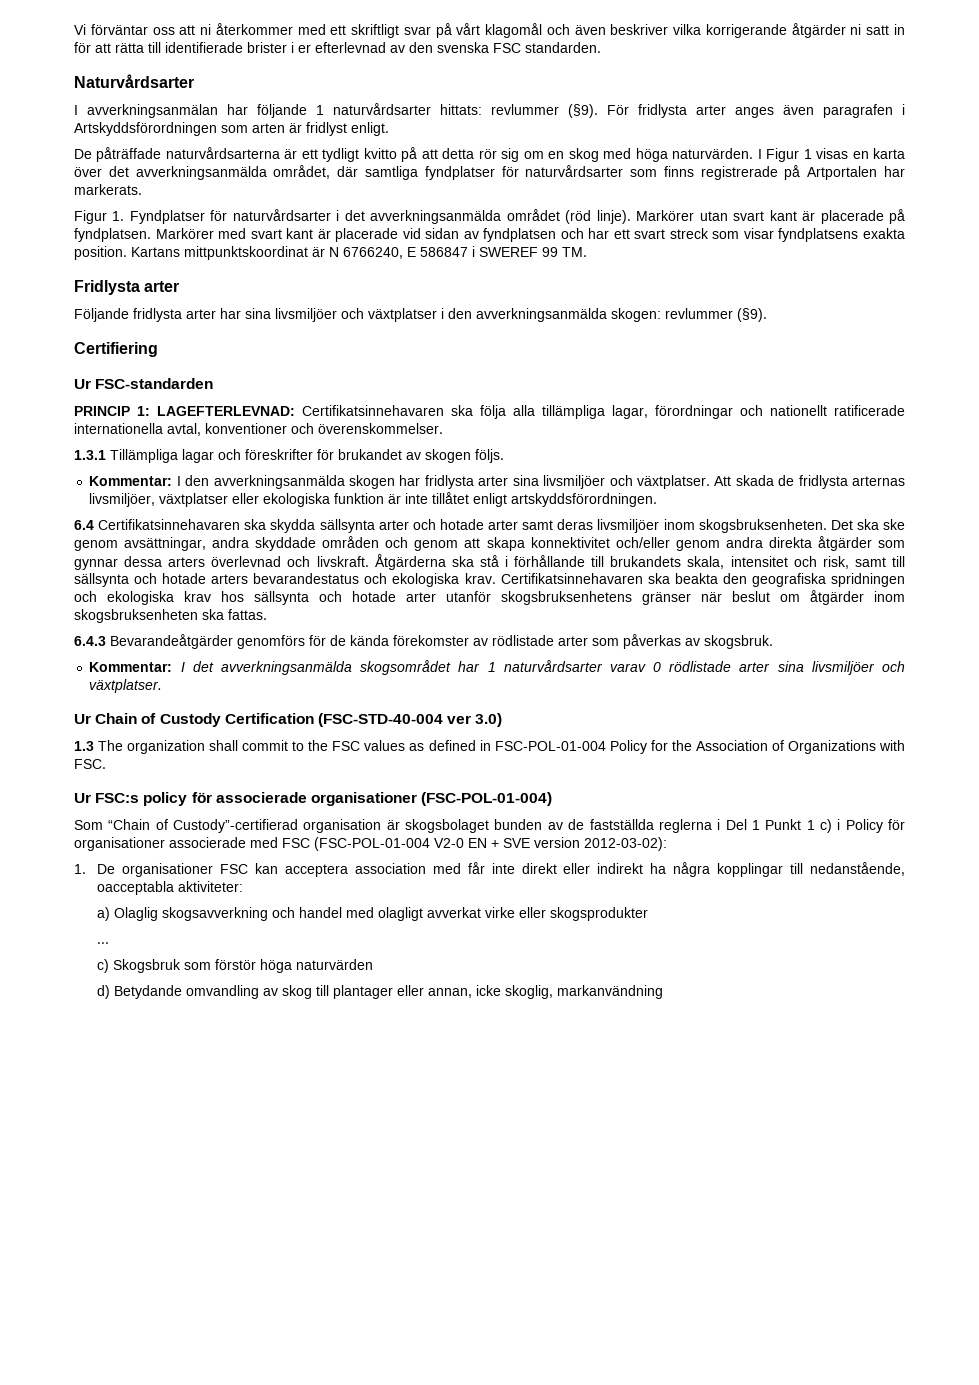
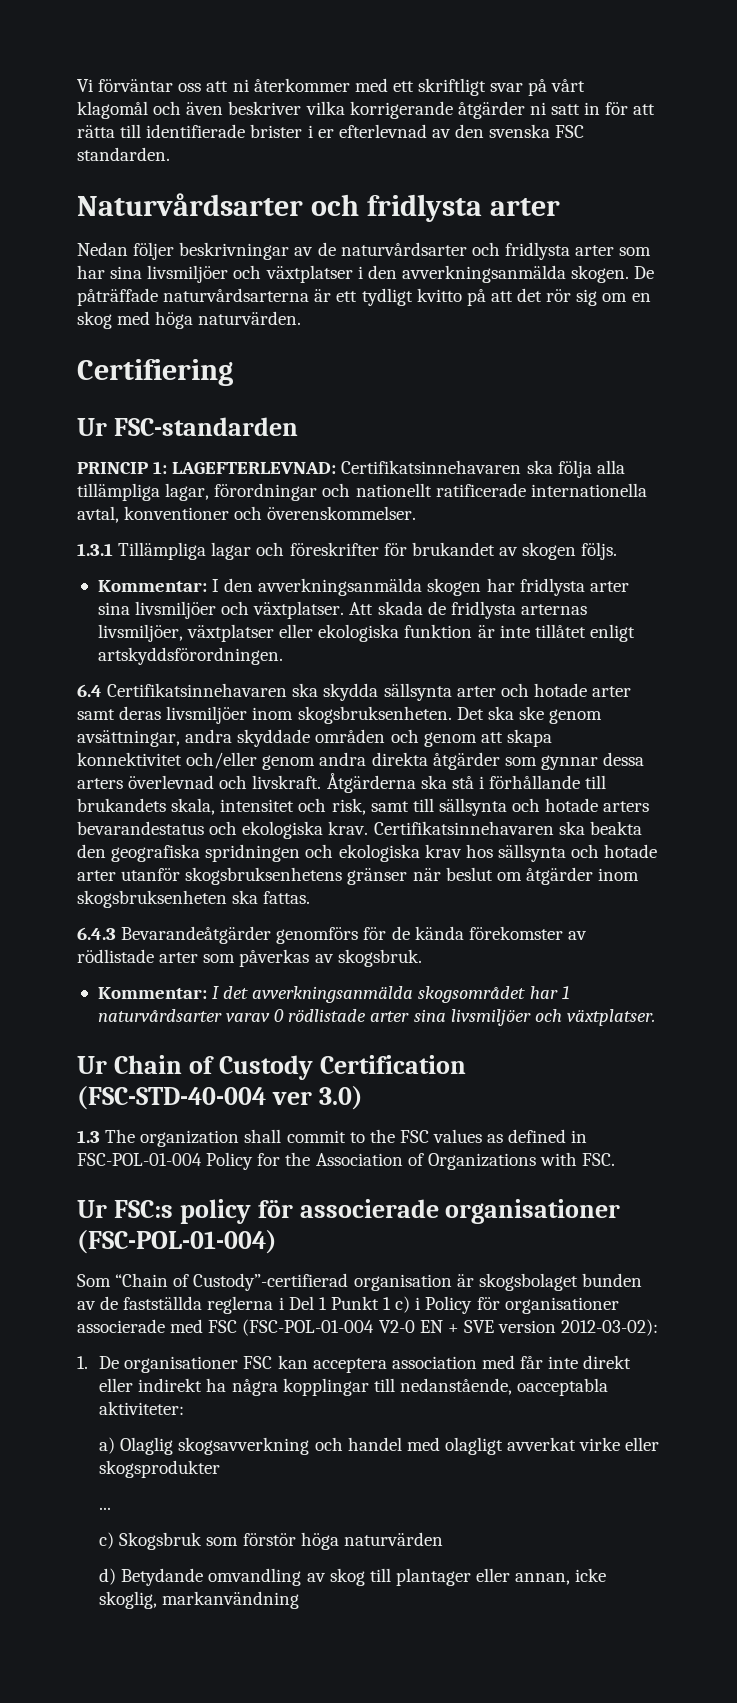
- Naturvårdsarter
- I avverkningsanmälan har följande 1 naturvårdsarter hittats: revlummer (§9). För fridlysta arter anges även paragrafen i Artskyddsförordningen som arten är fridlyst enligt.
- De påträffade naturvårdsarterna är ett tydligt kvitto på att detta rör sig om en skog med höga naturvärden. I Figur 1 visas en karta över det avverkningsanmälda området, där samtliga fyndplatser för naturvårdsarter som finns registrerade på Artportalen har markerats.
- Figur 1. Fyndplatser för naturvårdsarter i det avverkningsanmälda området (röd linje). Markörer utan svart kant är placerade på fyndplatsen. Markörer med svart kant är placerade vid sidan av fyndplatsen och har ett svart streck som visar fyndplatsens exakta position. Kartans mittpunktskoordinat är N 6766240, E 586847 i SWEREF 99 TM.
- Fridlysta arter
- Följande fridlysta arter har sina livsmiljöer och växtplatser i den avverkningsanmälda skogen: revlummer (§9).
+ Naturvårdsarter och fridlysta arter
+ Nedan följer beskrivningar av de naturvårdsarter och fridlysta arter som har sina livsmiljöer och växtplatser i den avverkningsanmälda skogen. De påträffade naturvårdsarterna är ett tydligt kvitto på att det rör sig om en skog med höga naturvärden.

